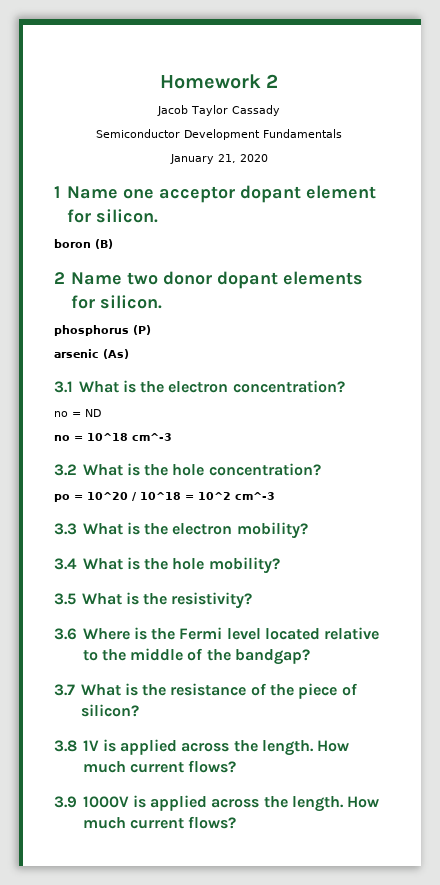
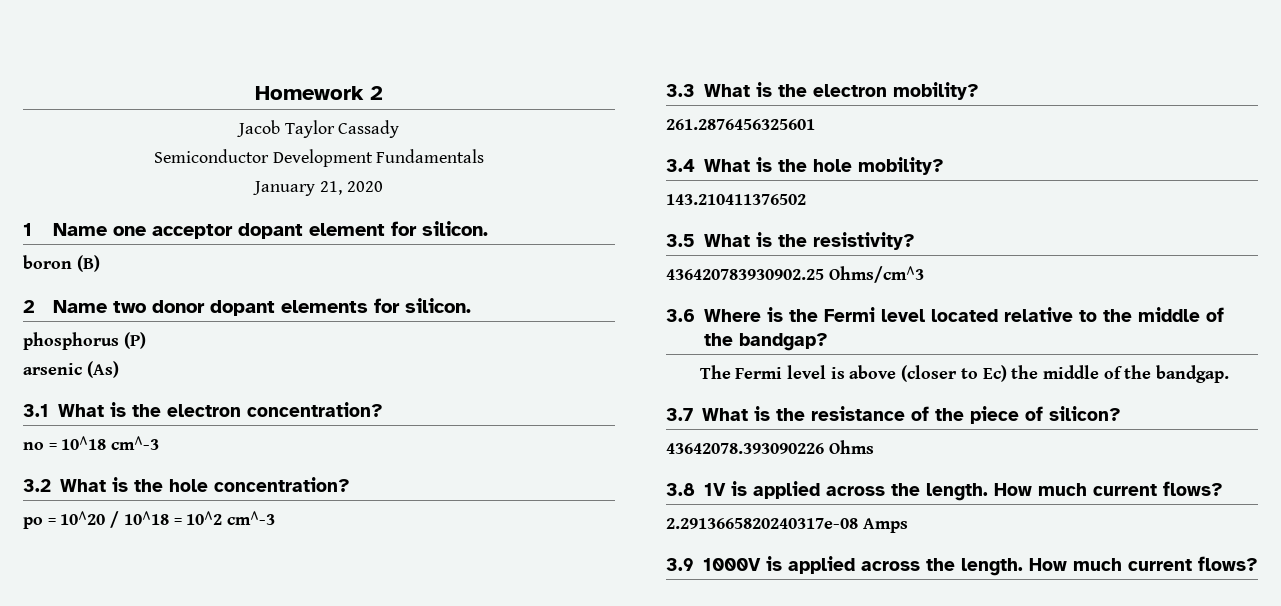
- no = ND
+ 261.2876456325601
+ 143.210411376502
+ 436420783930902.25 Ohms/cm^3
+ The Fermi level is above (closer to Ec) the middle of the bandgap.
+ 43642078.393090226 Ohms
+ 2.2913665820240317e-08 Amps

